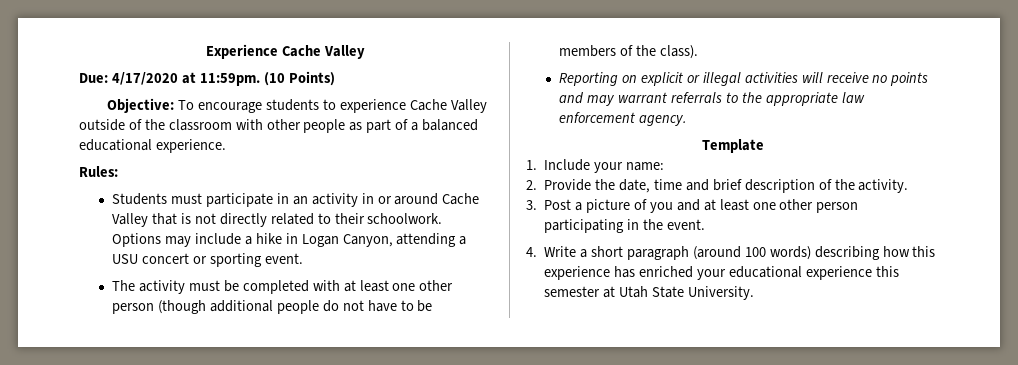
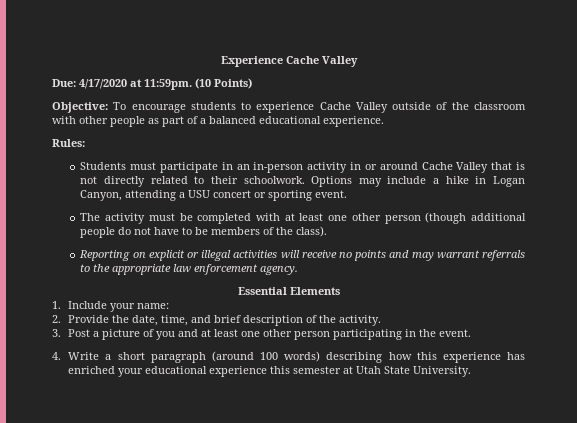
- Students must participate in an activity in or around Cache Valley that is not directly related to their schoolwork.
+ Students must participate in an in-person activity in or around Cache Valley that is not directly related to their schoolwork.
- Template
+ Essential Elements
- 2. Provide the date, time and brief description of the activity.
+ 2. Provide the date, time, and brief description of the activity.

